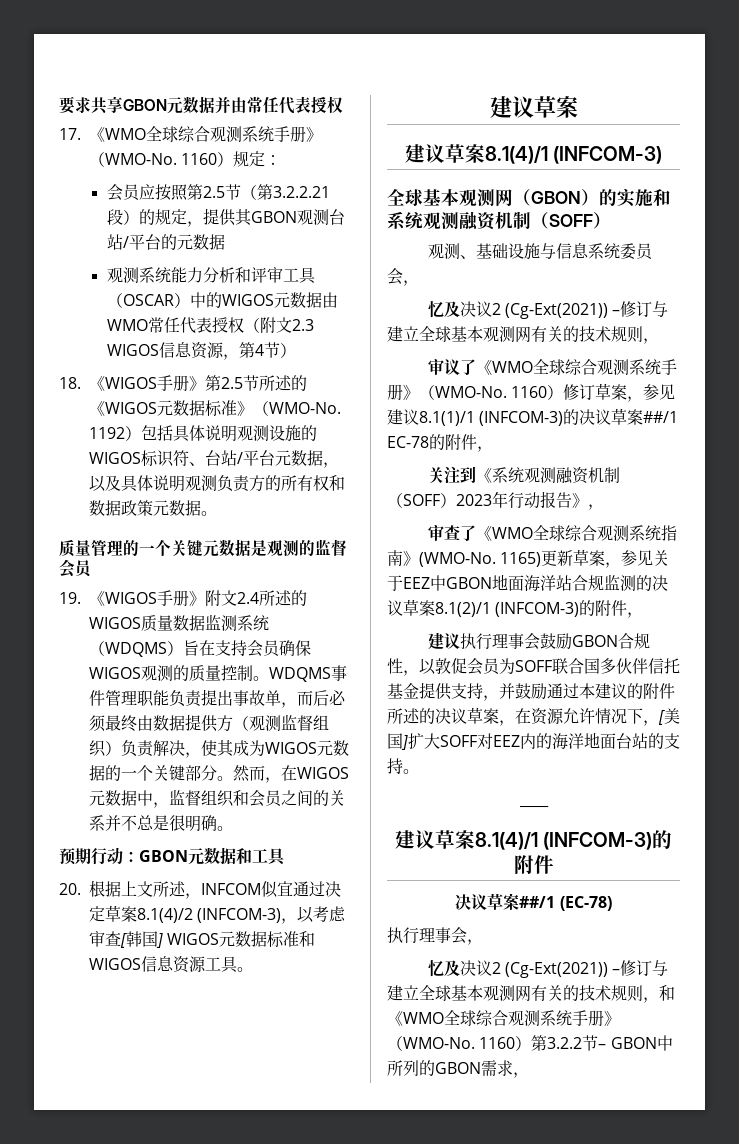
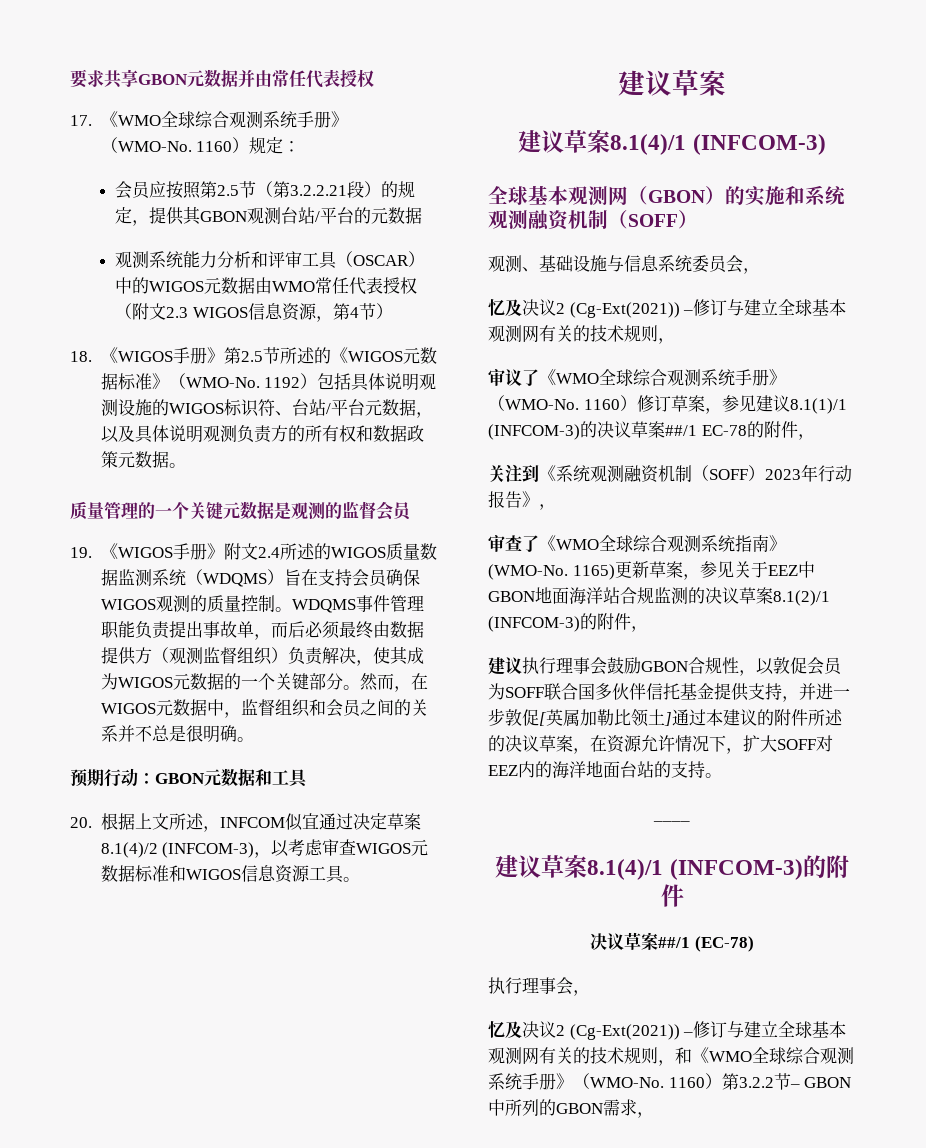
- 20.根据上文所述，INFCOM似宜通过决定草案8.1(4)/2 (INFCOM-3)，以考虑审查[韩国] WIGOS元数据标准和WIGOS信息资源工具。
+ 20.根据上文所述，INFCOM似宜通过决定草案8.1(4)/2 (INFCOM-3)，以考虑审查WIGOS元数据标准和WIGOS信息资源工具。
- 建议执行理事会鼓励GBON合规性，以敦促会员为SOFF联合国多伙伴信托基金提供支持，并鼓励通过本建议的附件所述的决议草案，在资源允许情况下，[美国]扩大SOFF对EEZ内的海洋地面台站的支持。
+ 建议执行理事会鼓励GBON合规性，以敦促会员为SOFF联合国多伙伴信托基金提供支持，并进一步敦促[英属加勒比领土]通过本建议的附件所述的决议草案，在资源允许情况下，扩大SOFF对EEZ内的海洋地面台站的支持。

